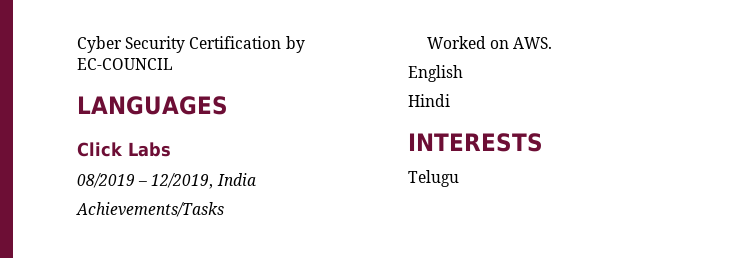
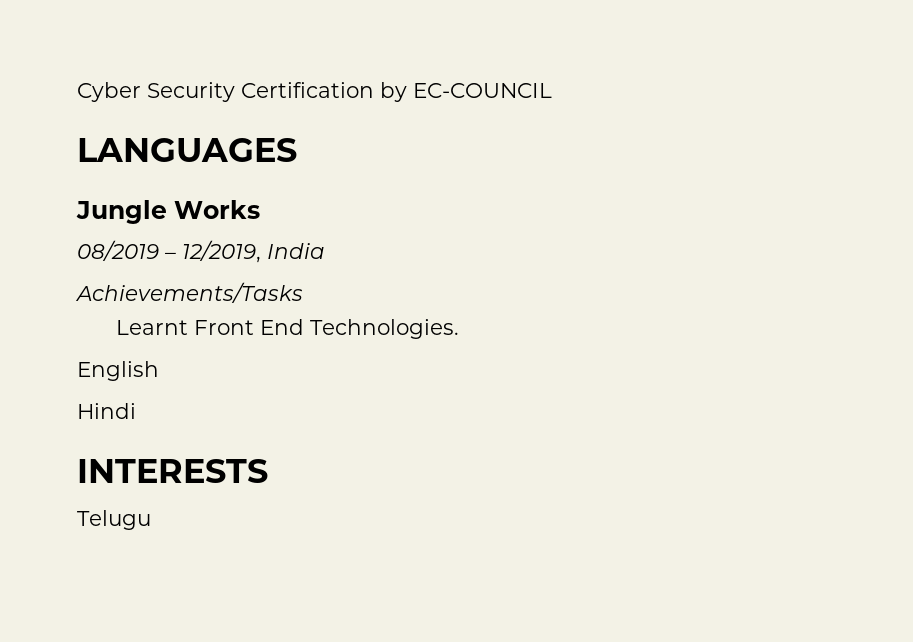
- Click Labs
+ Jungle Works
- Worked on AWS.
+ Learnt Front End Technologies.

